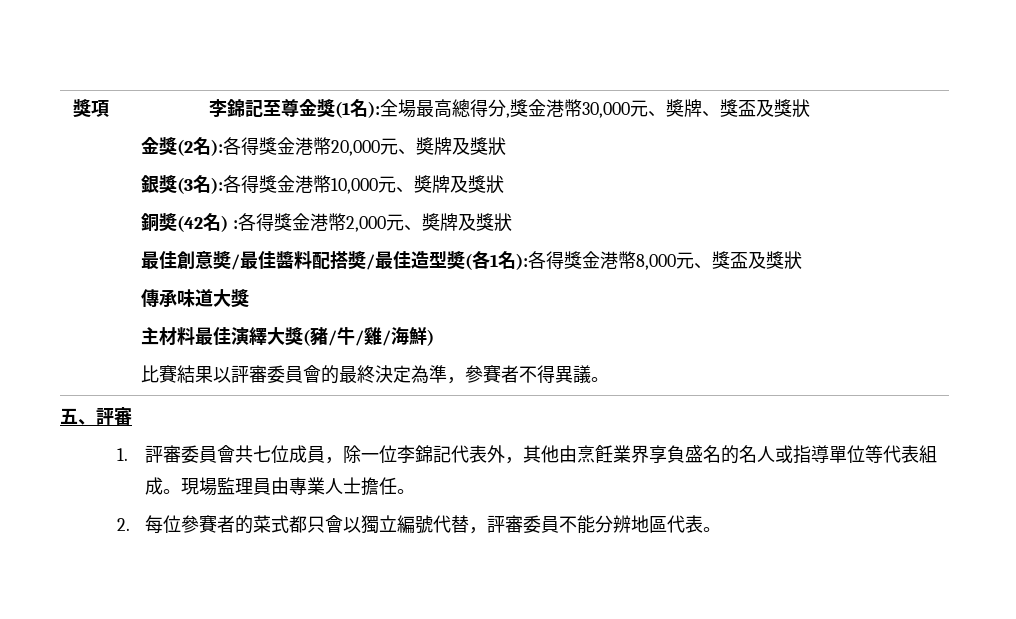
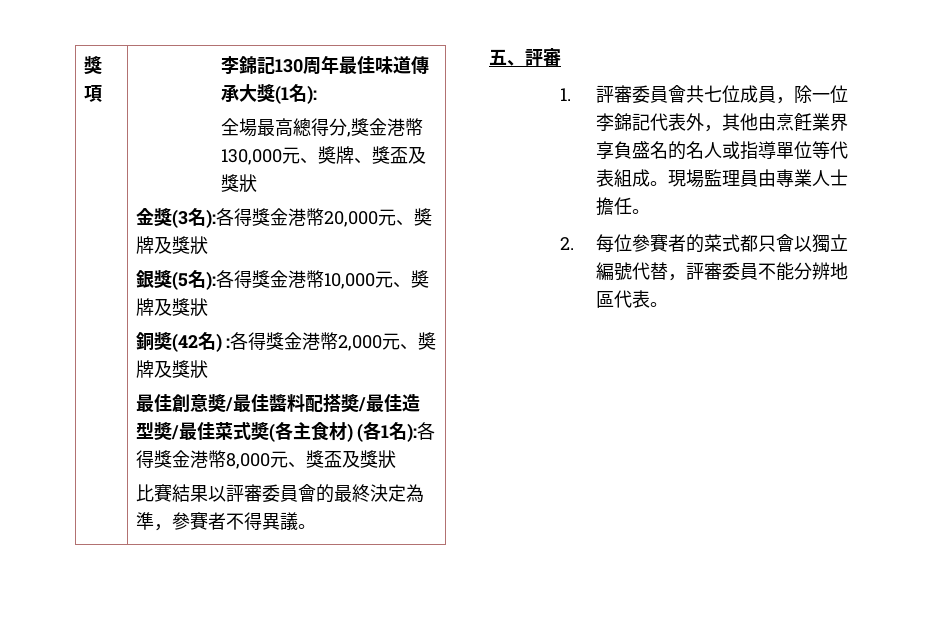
- 李錦記至尊金獎(1名):全場最高總得分,獎金港幣30,000元、奬牌、獎盃及獎狀
+ 李錦記130周年最佳味道傳承大獎(1名):
+ 全場最高總得分,獎金港幣130,000元、奬牌、獎盃及獎狀
- 金獎(2名):各得獎金港幣20,000元、奬牌及獎狀
+ 金獎(3名):各得獎金港幣20,000元、奬牌及獎狀
- 銀獎(3名):各得獎金港幣10,000元、奬牌及獎狀
+ 銀獎(5名):各得獎金港幣10,000元、奬牌及獎狀
- 最佳創意奬/最佳醬料配搭奬/最佳造型奬(各1名):各得獎金港幣8,000元、獎盃及獎狀
+ 最佳創意奬/最佳醬料配搭奬/最佳造型奬/最佳菜式奬(各主食材) (各1名):各得獎金港幣8,000元、獎盃及獎狀
- 傳承味道大獎
- 主材料最佳演繹大獎(豬/牛/雞/海鮮)

